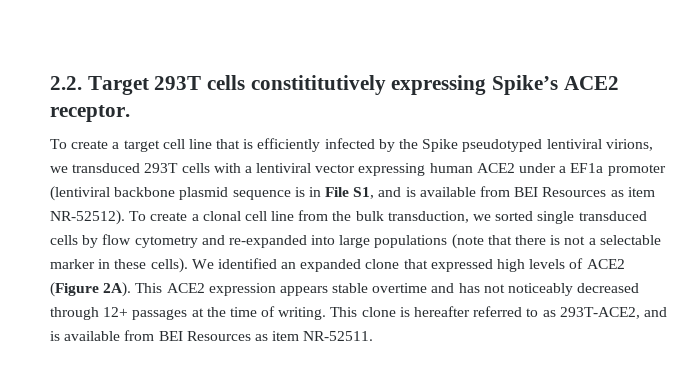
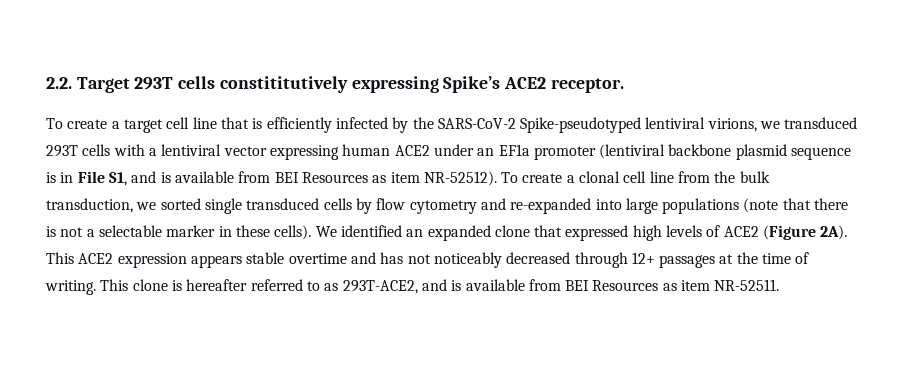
- To create a target cell line that is efficiently infected by the Spike pseudotyped lentiviral virions, we transduced 293T cells with a lentiviral vector expressing human ACE2 under a EF1a promoter (lentiviral backbone plasmid sequence is in File S1, and is available from BEI Resources as item NR-52512).
+ To create a target cell line that is efficiently infected by the SARS-CoV-2 Spike-pseudotyped lentiviral virions, we transduced 293T cells with a lentiviral vector expressing human ACE2 under an EF1a promoter (lentiviral backbone plasmid sequence is in File S1, and is available from BEI Resources as item NR-52512).

